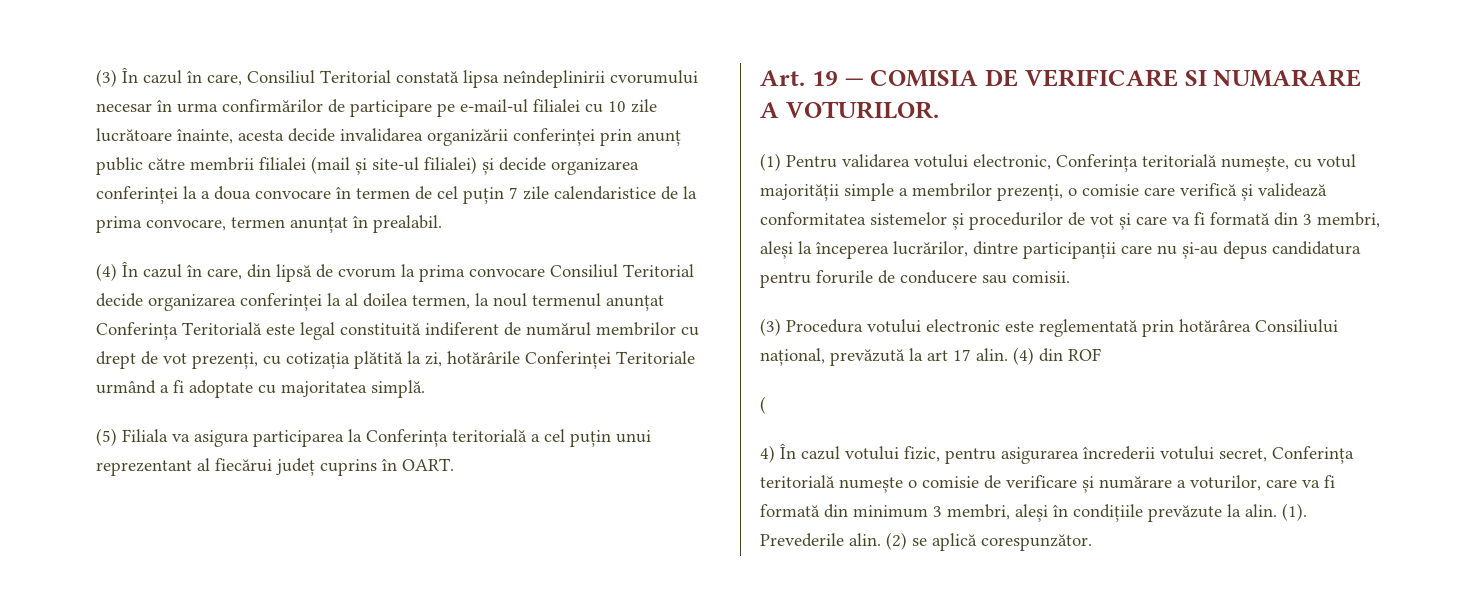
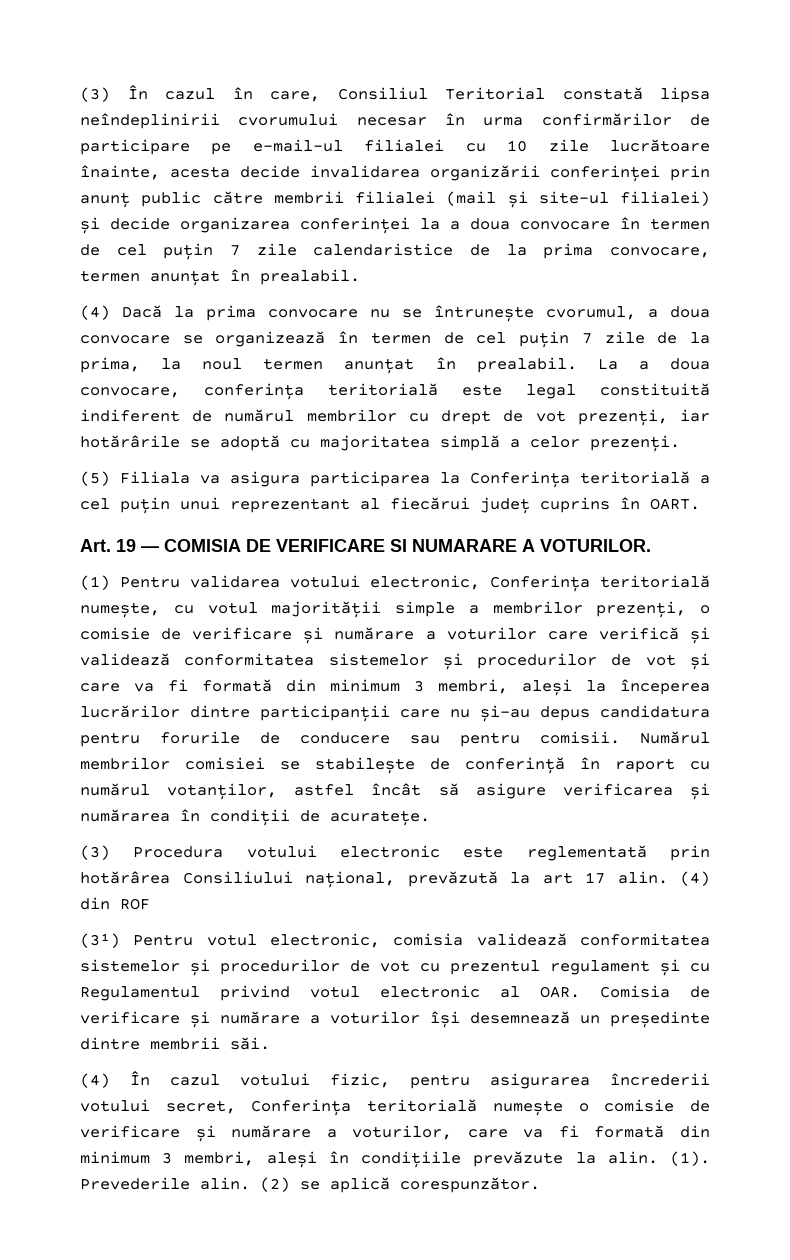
- (4) În cazul în care, din lipsă de cvorum la prima convocare Consiliul Teritorial decide organizarea conferinței la al doilea termen, la noul termenul anunțat Conferința Teritorială este legal constituită indiferent de numărul membrilor cu drept de vot prezenți, cu cotizația plătită la zi, hotărârile Conferinței Teritoriale urmând a fi adoptate cu majoritatea simplă.
+ (4) Dacă la prima convocare nu se întrunește cvorumul, a doua convocare se organizează în termen de cel puțin 7 zile de la prima, la noul termen anunțat în prealabil. La a doua convocare, conferința teritorială este legal constituită indiferent de numărul membrilor cu drept de vot prezenți, iar hotărârile se adoptă cu majoritatea simplă a celor prezenți.
- (1) Pentru validarea votului electronic, Conferința teritorială numește, cu votul majorității simple a membrilor prezenți, o comisie care verifică și validează conformitatea sistemelor și procedurilor de vot și care va fi formată din 3 membri, aleși la începerea lucrărilor, dintre participanții care nu și-au depus candidatura pentru forurile de conducere sau comisii.
+ (1) Pentru validarea votului electronic, Conferința teritorială numește, cu votul majorității simple a membrilor prezenți, o comisie de verificare și numărare a voturilor care verifică și validează conformitatea sistemelor și procedurilor de vot și care va fi formată din minimum 3 membri, aleși la începerea lucrărilor dintre participanții care nu și-au depus candidatura pentru forurile de conducere sau pentru comisii. Numărul membrilor comisiei se stabilește de conferință în raport cu numărul votanților, astfel încât să asigure verificarea și numărarea în condiții de acuratețe.
- (
- 4) În cazul votului fizic, pentru asigurarea încrederii votului secret, Conferința teritorială numește o comisie de verificare și numărare a voturilor, care va fi formată din minimum 3 membri, aleși în condițiile prevăzute la alin.
+ (3¹) Pentru votul electronic, comisia validează conformitatea sistemelor și procedurilor de vot cu prezentul regulament și cu Regulamentul privind votul electronic al OAR. Comisia de verificare și numărare a voturilor își desemnează un președinte dintre membrii săi.
+ (4) În cazul votului fizic, pentru asigurarea încrederii votului secret, Conferința teritorială numește o comisie de verificare și numărare a voturilor, care va fi formată din minimum 3 membri, aleși în condițiile prevăzute la alin.

